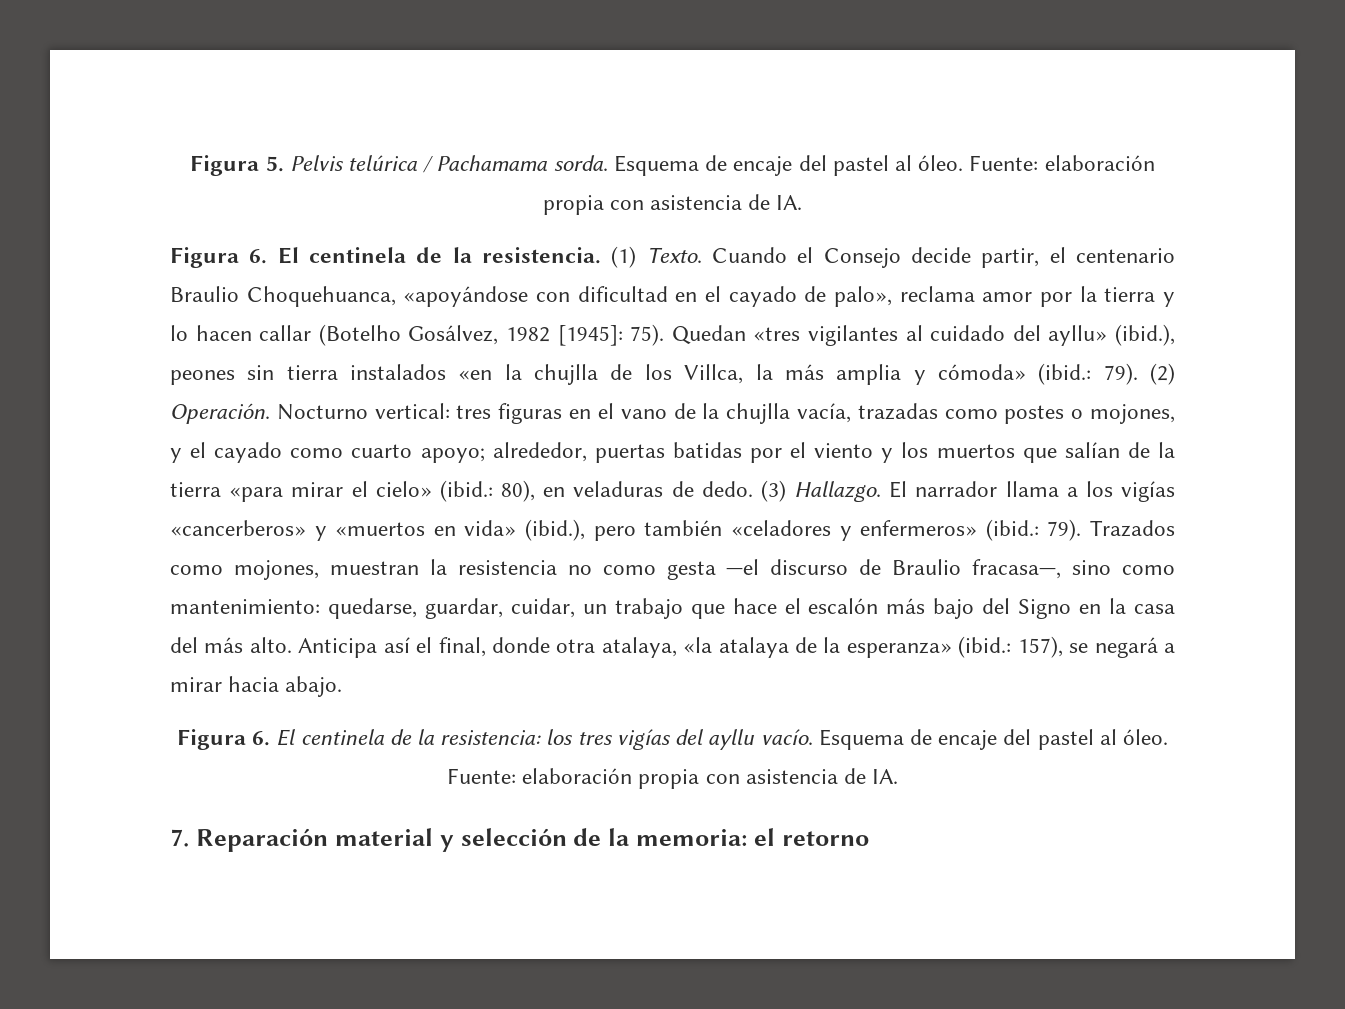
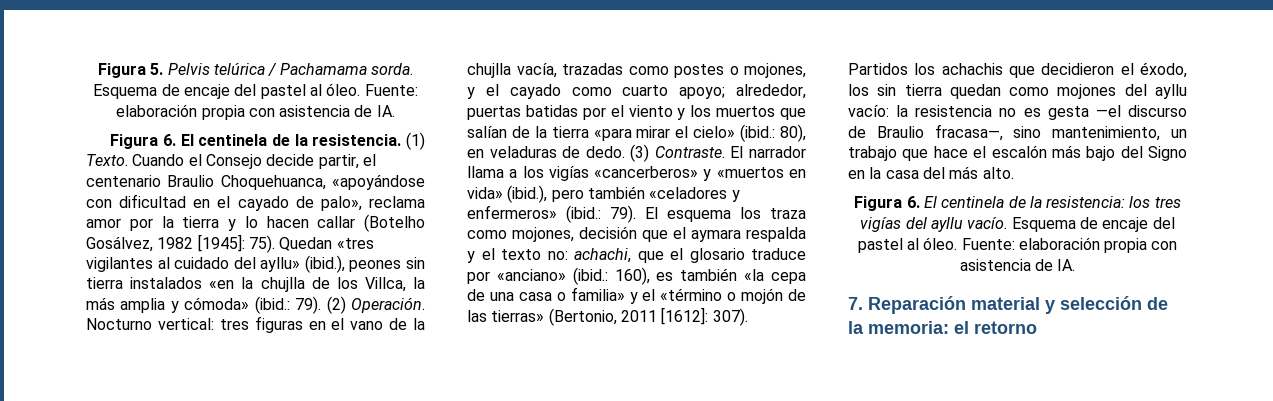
- (3) Hallazgo.
+ (3) Contraste.
- Trazados como mojones, muestran la resistencia no como gesta —el discurso de Braulio fracasa—, sino como mantenimiento: quedarse, guardar, cuidar, un trabajo que hace el escalón más bajo del Signo en la casa del más alto. Anticipa así el final, donde otra atalaya, «la atalaya de la esperanza» (ibid.: 157), se negará a mirar hacia abajo.
+ El esquema los traza como mojones, decisión que el aymara respalda y el texto no: achachi, que el glosario traduce por «anciano» (ibid.: 160), es también «la cepa de una casa o familia» y el «término o mojón de las tierras» (Bertonio, 2011 [1612]: 307). Partidos los achachis que decidieron el éxodo, los sin tierra quedan como mojones del ayllu vacío: la resistencia no es gesta —el discurso de Braulio fracasa—, sino mantenimiento, un trabajo que hace el escalón más bajo del Signo en la casa del más alto.

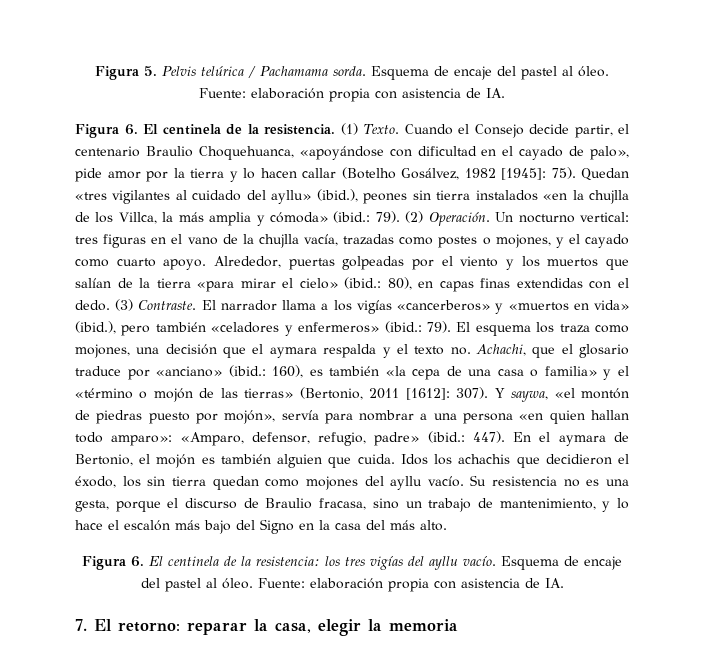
- Cuando el Consejo decide partir, el centenario Braulio Choquehuanca, «apoyándose con dificultad en el cayado de palo», reclama amor por la tierra y lo hacen callar (Botelho Gosálvez, 1982 [1945]: 75).
+ Cuando el Consejo decide partir, el centenario Braulio Choquehuanca, «apoyándose con dificultad en el cayado de palo», pide amor por la tierra y lo hacen callar (Botelho Gosálvez, 1982 [1945]: 75).
- Nocturno vertical: tres figuras en el vano de la chujlla vacía, trazadas como postes o mojones, y el cayado como cuarto apoyo; alrededor, puertas batidas por el viento y los muertos que salían de la tierra «para mirar el cielo» (ibid.: 80), en veladuras de dedo.
+ Un nocturno vertical: tres figuras en el vano de la chujlla vacía, trazadas como postes o mojones, y el cayado como cuarto apoyo. Alrededor, puertas golpeadas por el viento y los muertos que salían de la tierra «para mirar el cielo» (ibid.: 80), en capas finas extendidas con el dedo.
- El esquema los traza como mojones, decisión que el aymara respalda y el texto no: achachi, que el glosario traduce por «anciano» (ibid.: 160), es también «la cepa de una casa o familia» y el «término o mojón de las tierras» (Bertonio, 2011 [1612]: 307).
+ El esquema los traza como mojones, una decisión que el aymara respalda y el texto no. Achachi, que el glosario traduce por «anciano» (ibid.: 160), es también «la cepa de una casa o familia» y el «término o mojón de las tierras» (Bertonio, 2011 [1612]: 307).
- Partidos los achachis que decidieron el éxodo, los sin tierra quedan como mojones del ayllu vacío: la resistencia no es gesta —el discurso de Braulio fracasa—, sino mantenimiento, un trabajo que hace el escalón más bajo del Signo en la casa del más alto.
+ Y saywa, «el montón de piedras puesto por mojón», servía para nombrar a una persona «en quien hallan todo amparo»: «Amparo, defensor, refugio, padre» (ibid.: 447). En el aymara de Bertonio, el mojón es también alguien que cuida. Idos los achachis que decidieron el éxodo, los sin tierra quedan como mojones del ayllu vacío. Su resistencia no es una gesta, porque el discurso de Braulio fracasa, sino un trabajo de mantenimiento, y lo hace el escalón más bajo del Signo en la casa del más alto.
- 7. Reparación material y selección de la memoria: el retorno
+ 7. El retorno: reparar la casa, elegir la memoria

